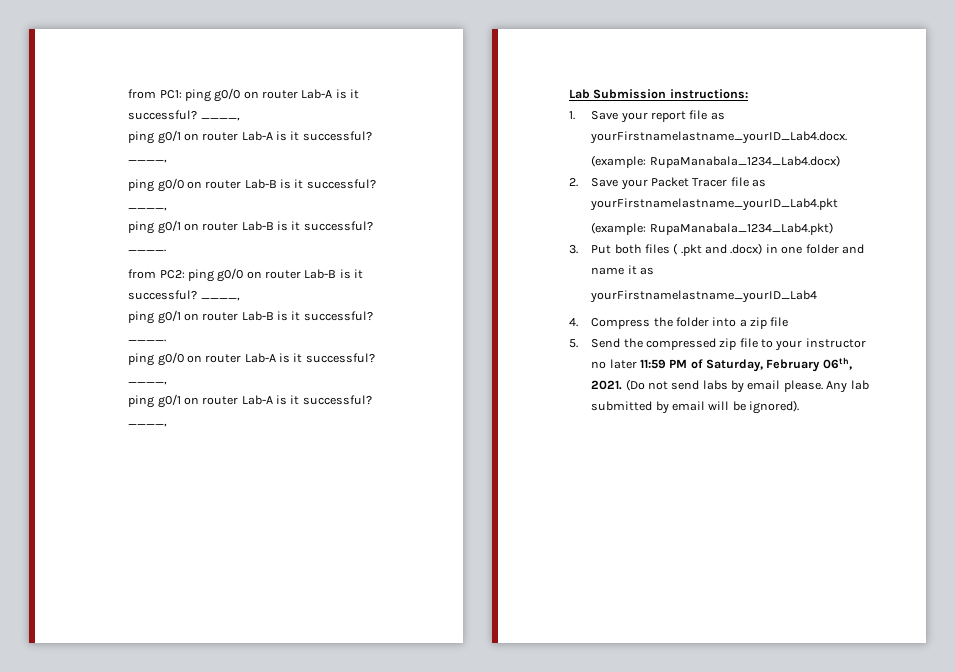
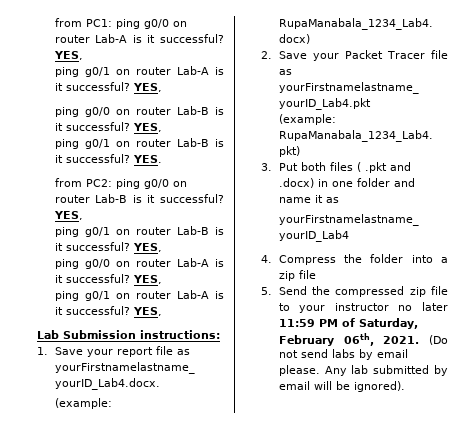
- from PC1: ping g0/0 on router Lab-A is it successful? ____,
- ping g0/1 on router Lab-A is it successful? ____,
- ping g0/0 on router Lab-B is it successful? ____,
- ping g0/1 on router Lab-B is it successful? ____.
+ from PC1: ping g0/0 on router Lab-A is it successful? YES,
+ ping g0/1 on router Lab-A is it successful? YES,
+ ping g0/0 on router Lab-B is it successful? YES,
+ ping g0/1 on router Lab-B is it successful? YES.
- from PC2: ping g0/0 on router Lab-B is it successful? ____,
- ping g0/1 on router Lab-B is it successful? ____.
- ping g0/0 on router Lab-A is it successful? ____,
- ping g0/1 on router Lab-A is it successful? ____,
+ from PC2: ping g0/0 on router Lab-B is it successful? YES,
+ ping g0/1 on router Lab-B is it successful? YES,
+ ping g0/0 on router Lab-A is it successful? YES,
+ ping g0/1 on router Lab-A is it successful? YES,

